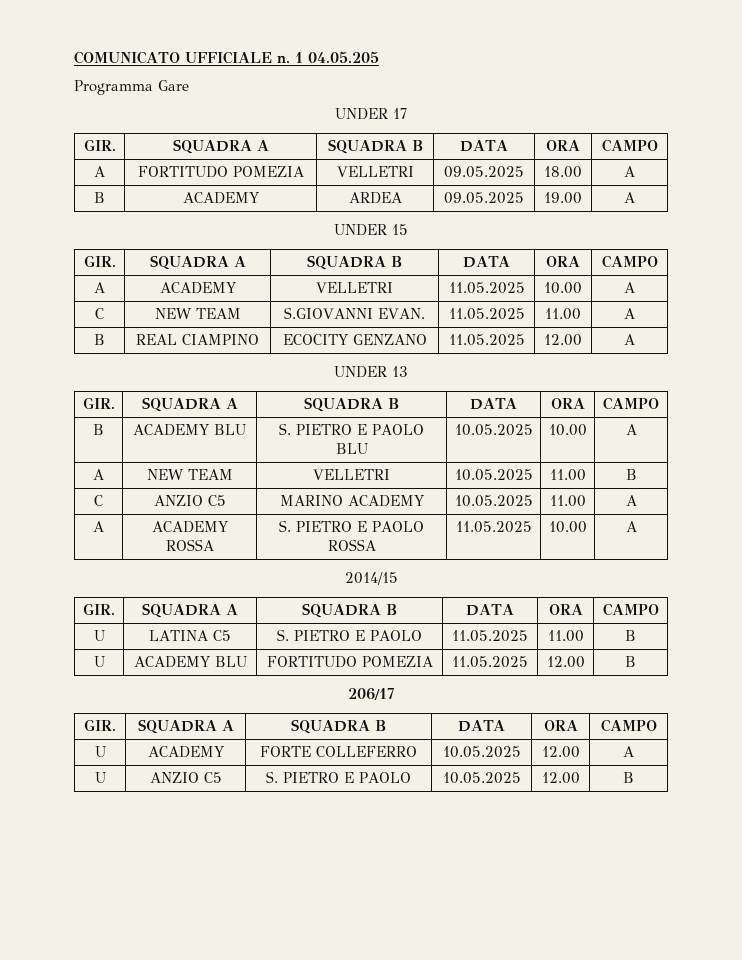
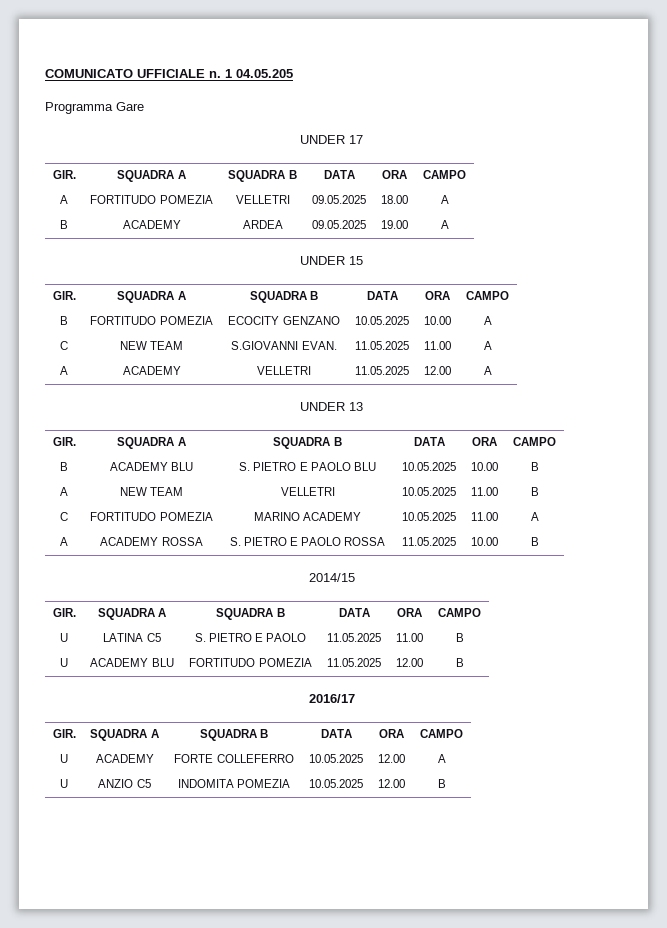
- A | ACADEMY | VELLETRI | 11.05.2025 | 10.00 | A
+ B | FORTITUDO POMEZIA | ECOCITY GENZANO | 10.05.2025 | 10.00 | A
- B | REAL CIAMPINO | ECOCITY GENZANO | 11.05.2025 | 12.00 | A
+ A | ACADEMY | VELLETRI | 11.05.2025 | 12.00 | A
- B | ACADEMY BLU | S. PIETRO E PAOLO BLU | 10.05.2025 | 10.00 | A
+ B | ACADEMY BLU | S. PIETRO E PAOLO BLU | 10.05.2025 | 10.00 | B
- C | ANZIO C5 | MARINO ACADEMY | 10.05.2025 | 11.00 | A
+ C | FORTITUDO POMEZIA | MARINO ACADEMY | 10.05.2025 | 11.00 | A
- A | ACADEMY ROSSA | S. PIETRO E PAOLO ROSSA | 11.05.2025 | 10.00 | A
+ A | ACADEMY ROSSA | S. PIETRO E PAOLO ROSSA | 11.05.2025 | 10.00 | B
- 206/17
+ 2016/17
- U | ANZIO C5 | S. PIETRO E PAOLO | 10.05.2025 | 12.00 | B
+ U | ANZIO C5 | INDOMITA POMEZIA | 10.05.2025 | 12.00 | B

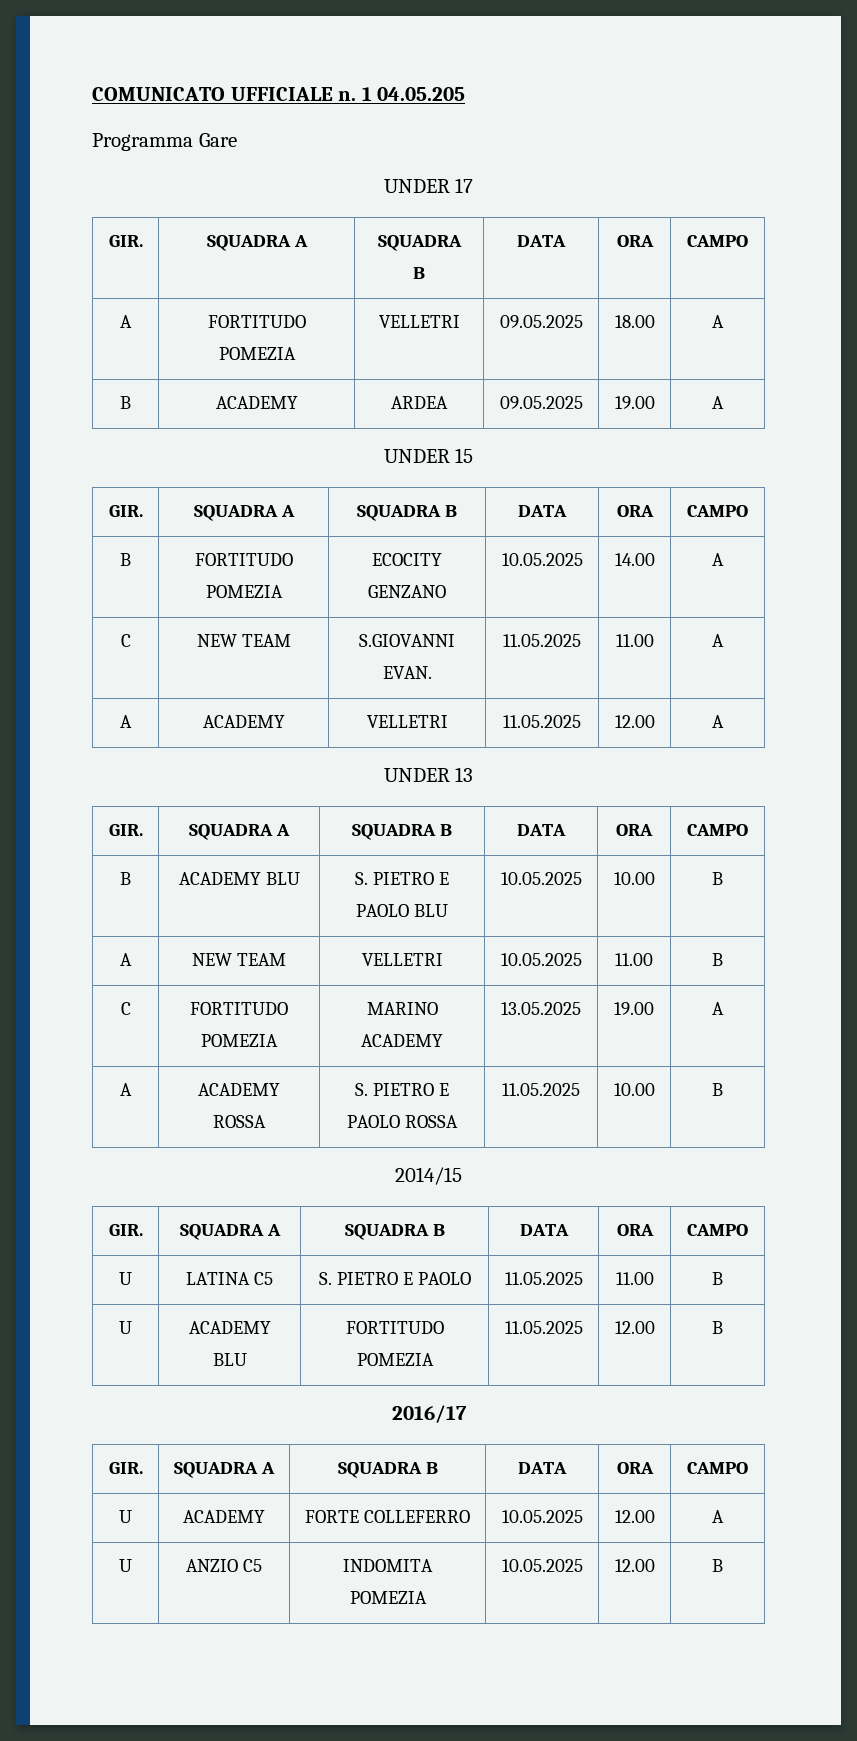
- B | FORTITUDO POMEZIA | ECOCITY GENZANO | 10.05.2025 | 10.00 | A
+ B | FORTITUDO POMEZIA | ECOCITY GENZANO | 10.05.2025 | 14.00 | A
- C | FORTITUDO POMEZIA | MARINO ACADEMY | 10.05.2025 | 11.00 | A
+ C | FORTITUDO POMEZIA | MARINO ACADEMY | 13.05.2025 | 19.00 | A

